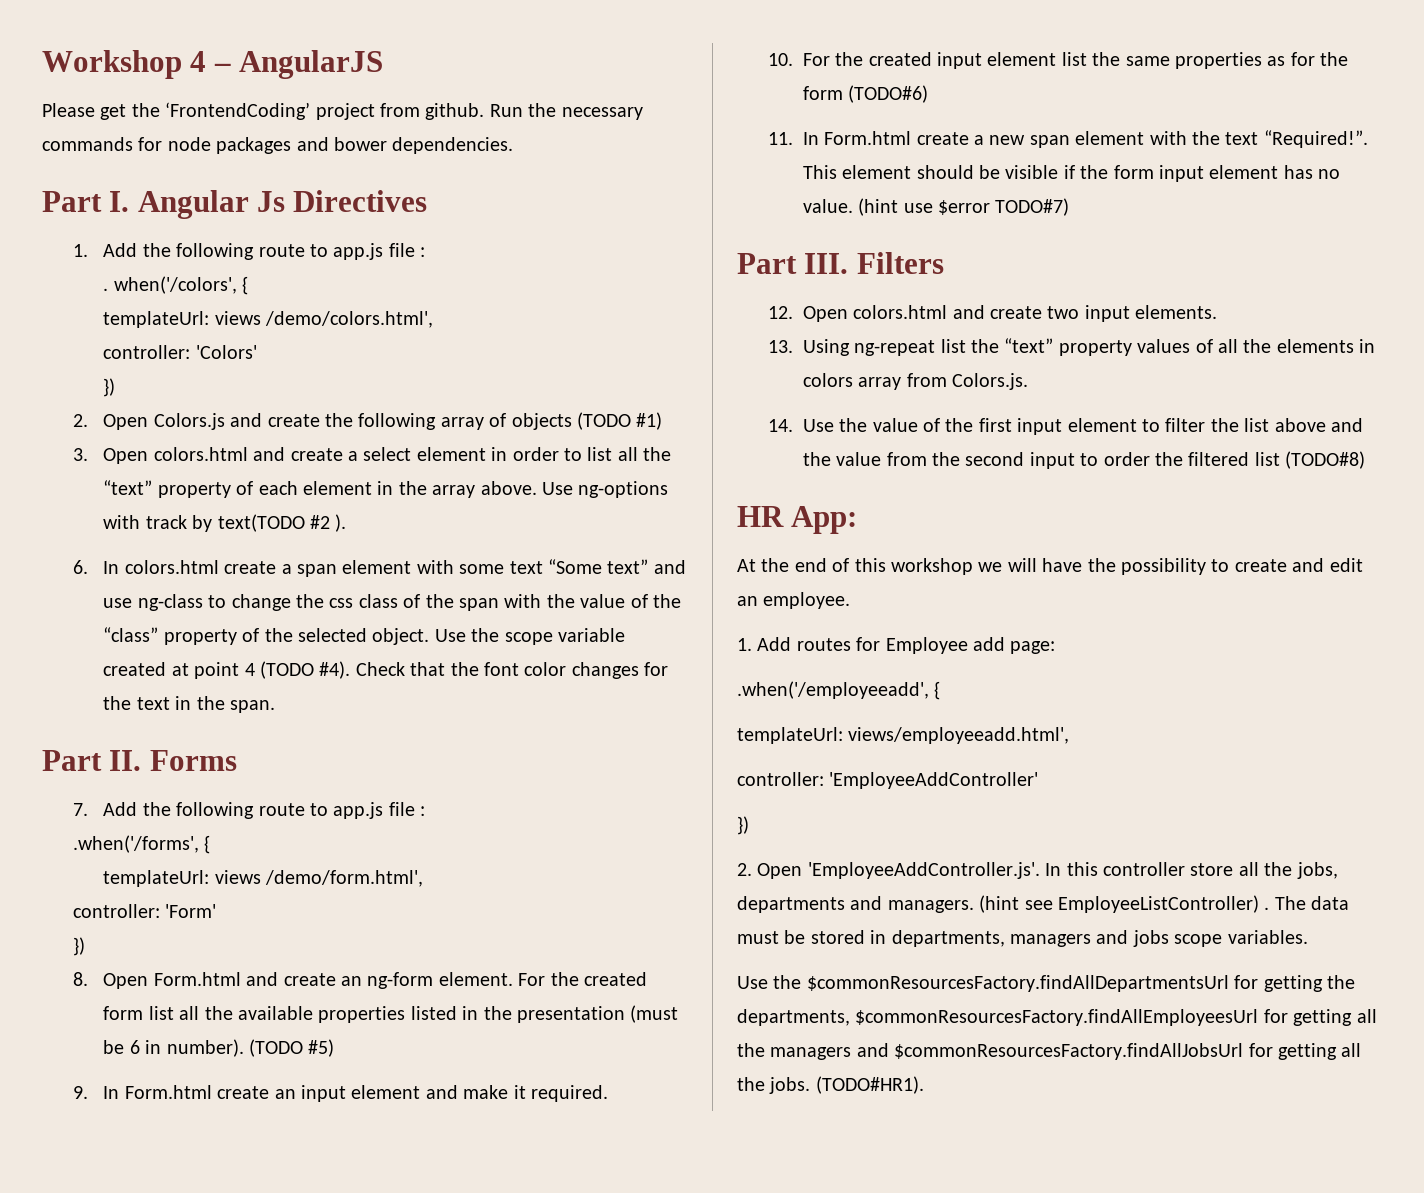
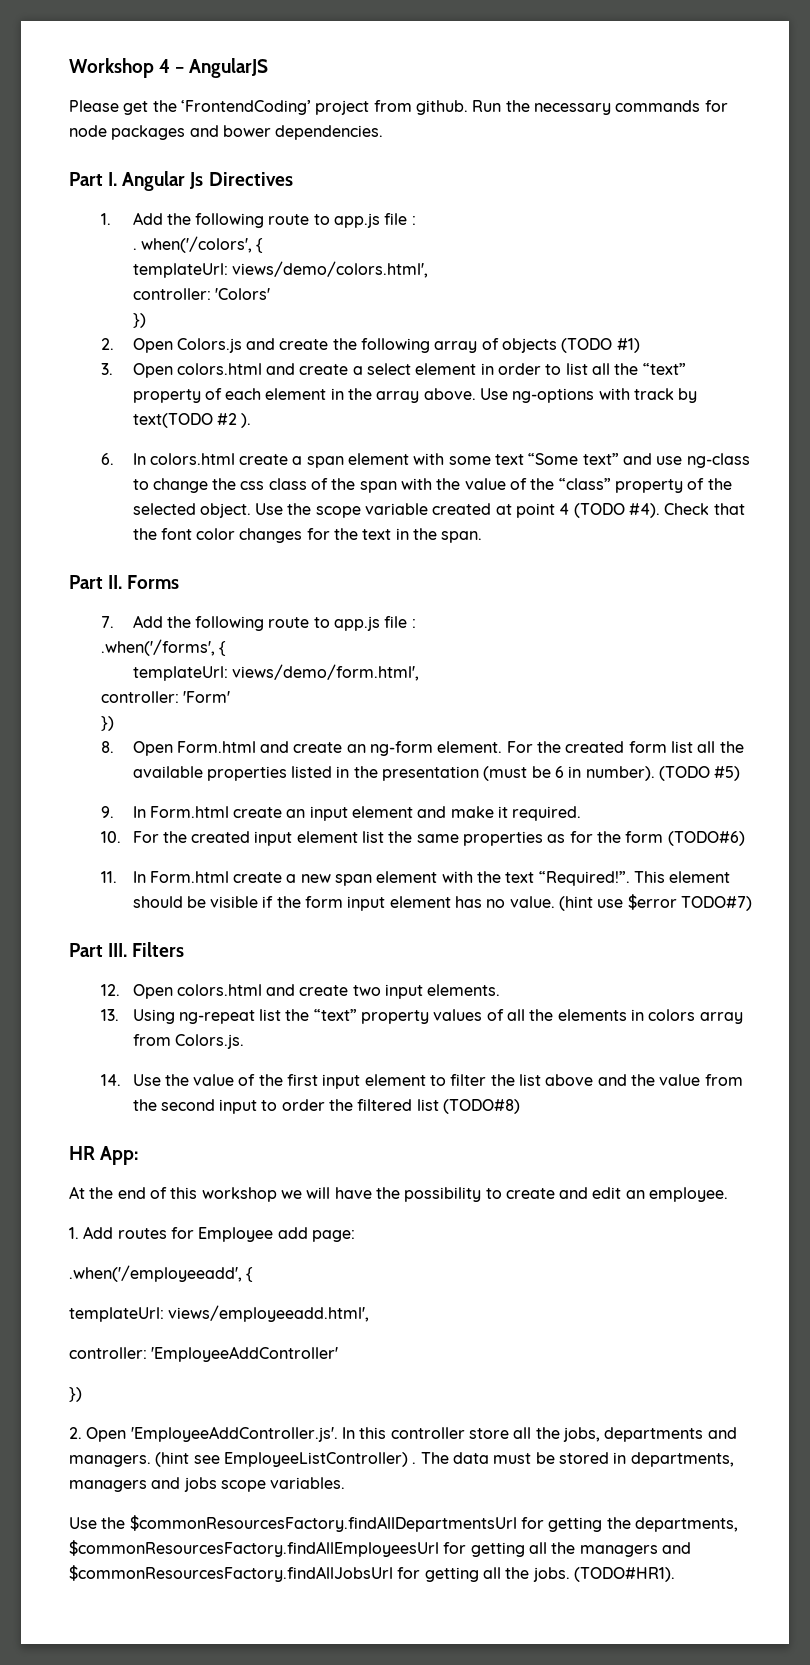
- templateUrl: views /demo/colors.html',
+ templateUrl: views/demo/colors.html',
- templateUrl: views /demo/form.html',
+ templateUrl: views/demo/form.html',

